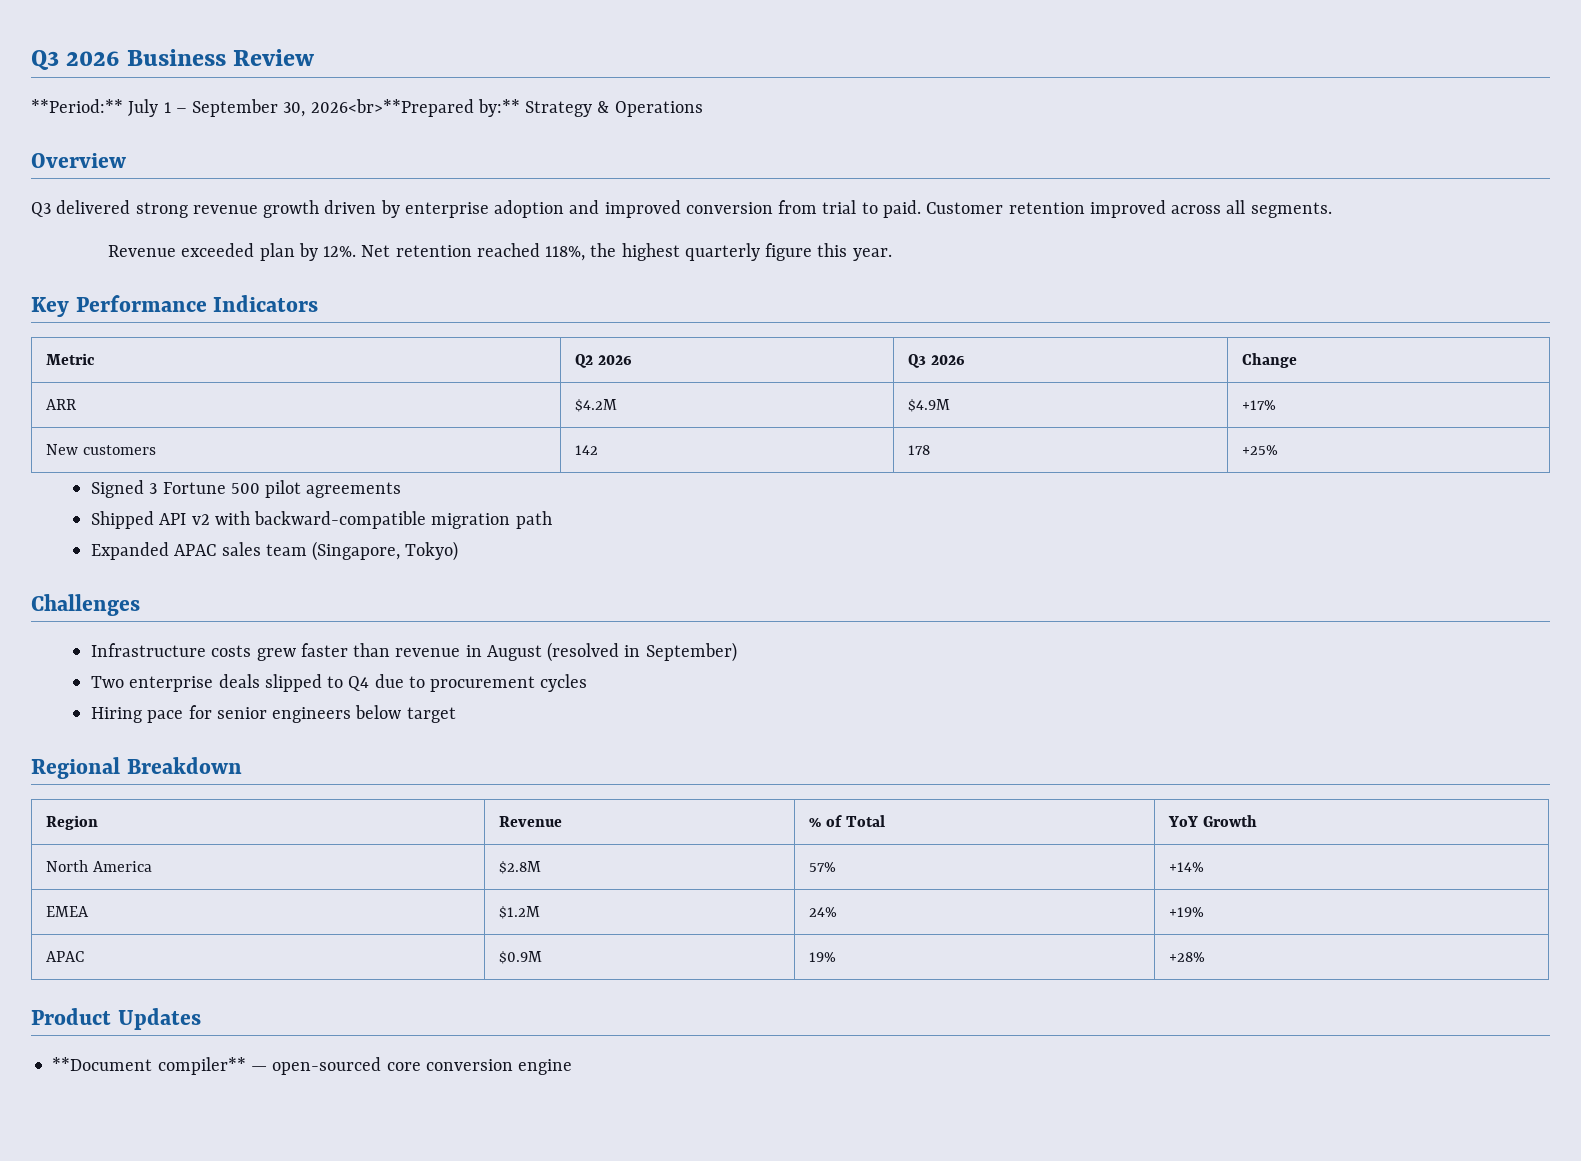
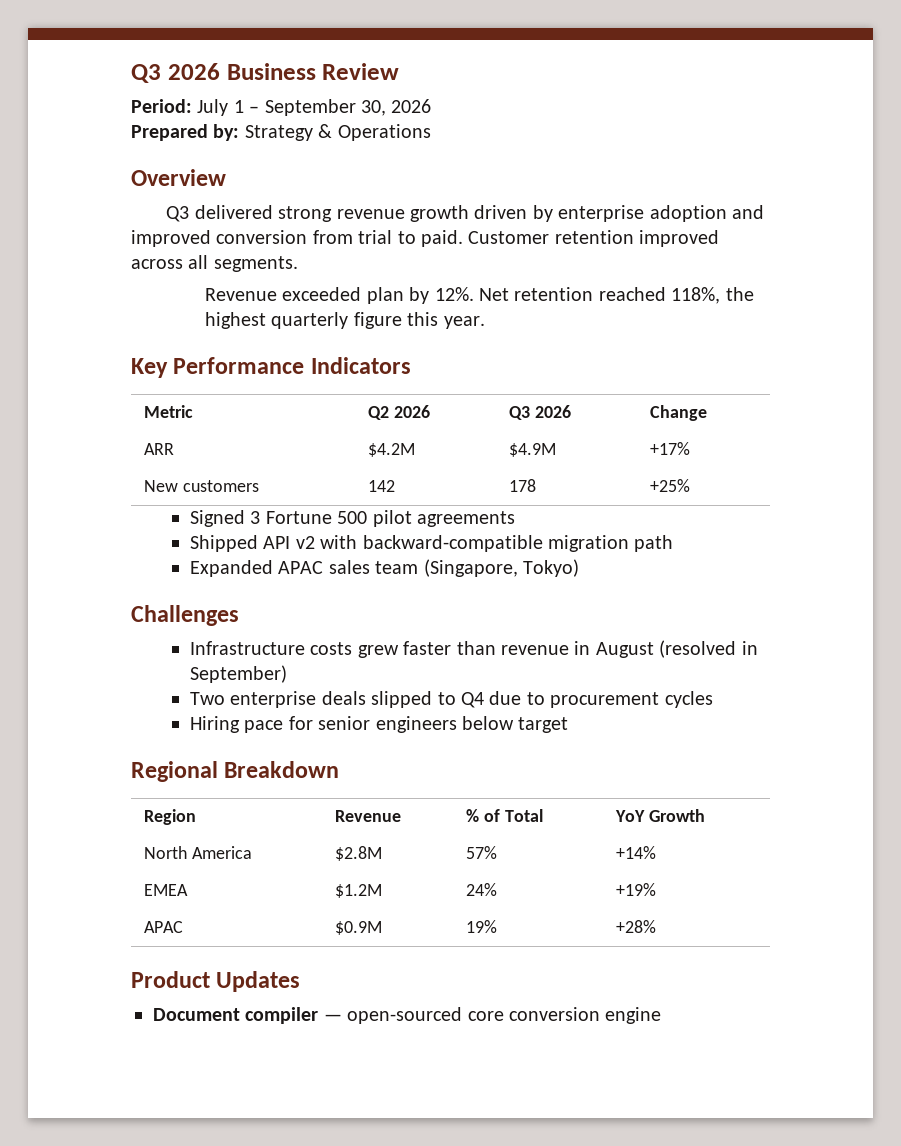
- **Period:** July 1 – September 30, 2026<br>**Prepared by:** Strategy & Operations
+ Period: July 1 – September 30, 2026
+ Prepared by: Strategy & Operations
- **Document compiler** — open-sourced core conversion engine
+ Document compiler — open-sourced core conversion engine

